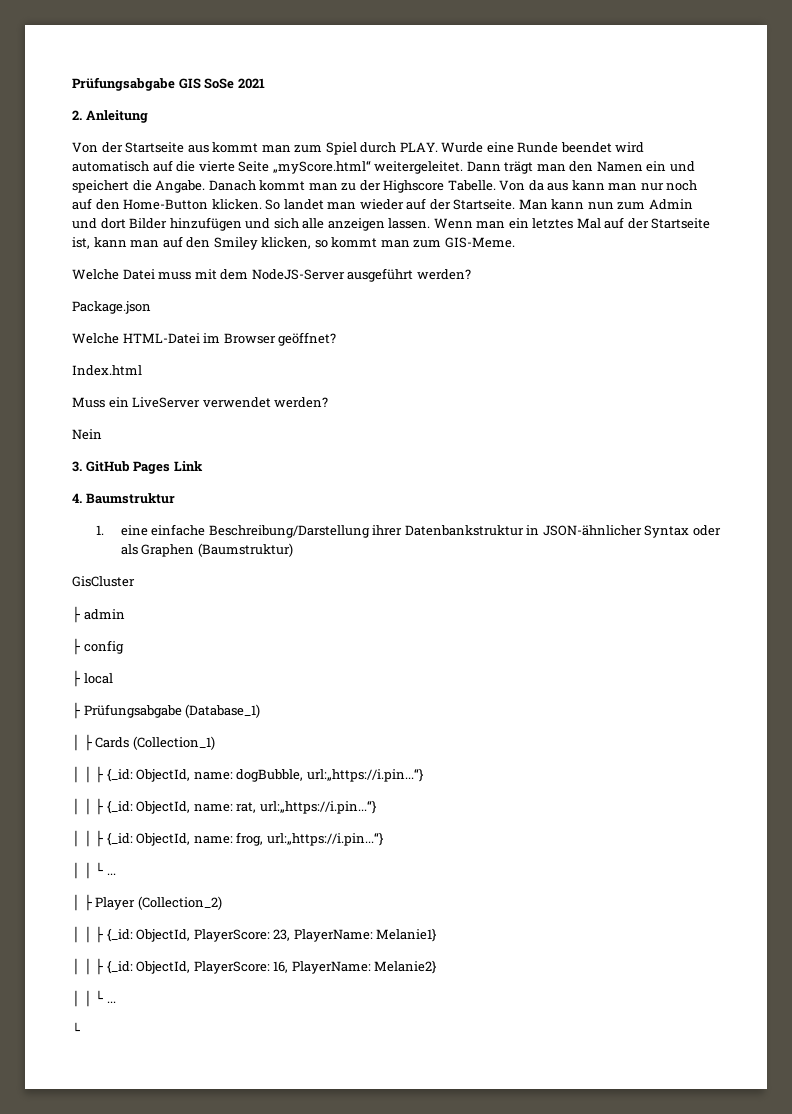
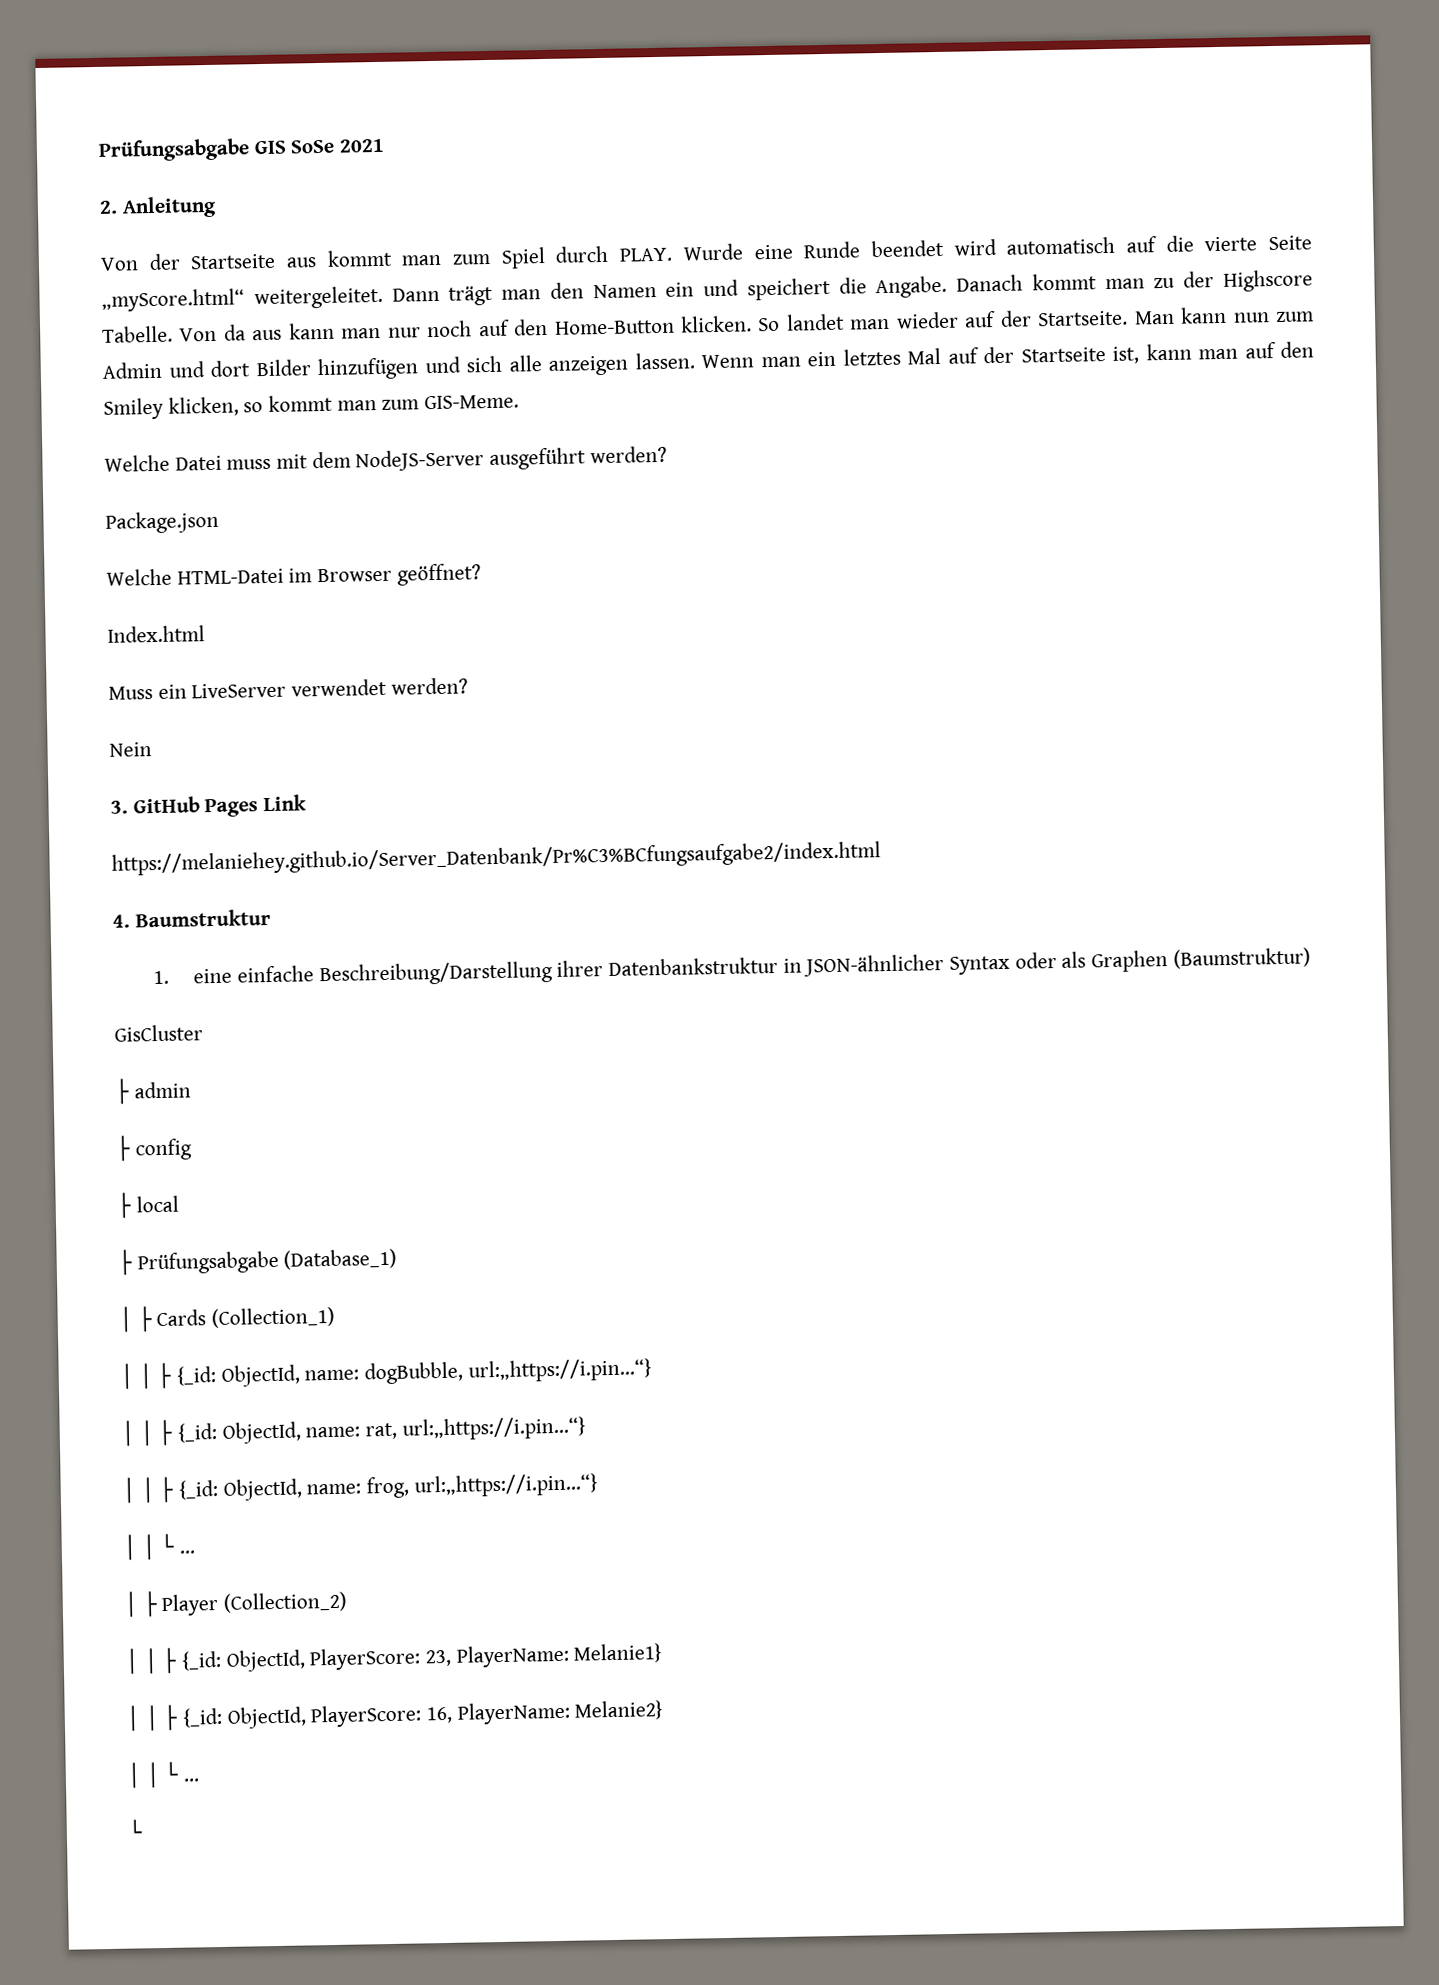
+ https://melaniehey.github.io/Server_Datenbank/Pr%C3%BCfungsaufgabe2/index.html

